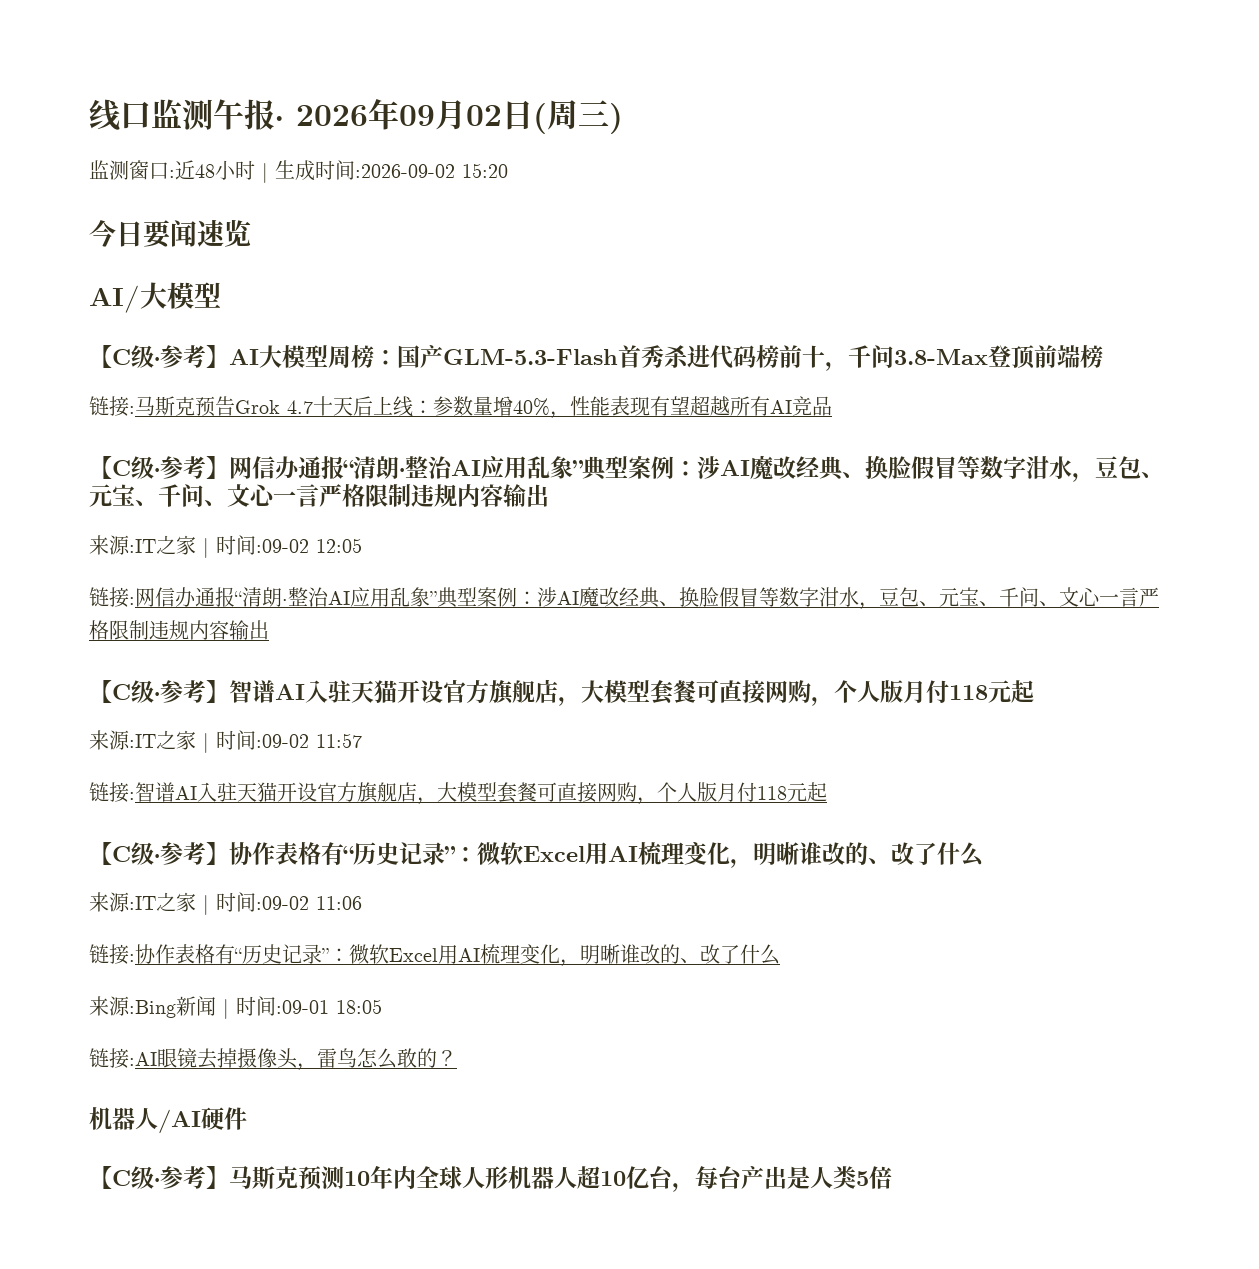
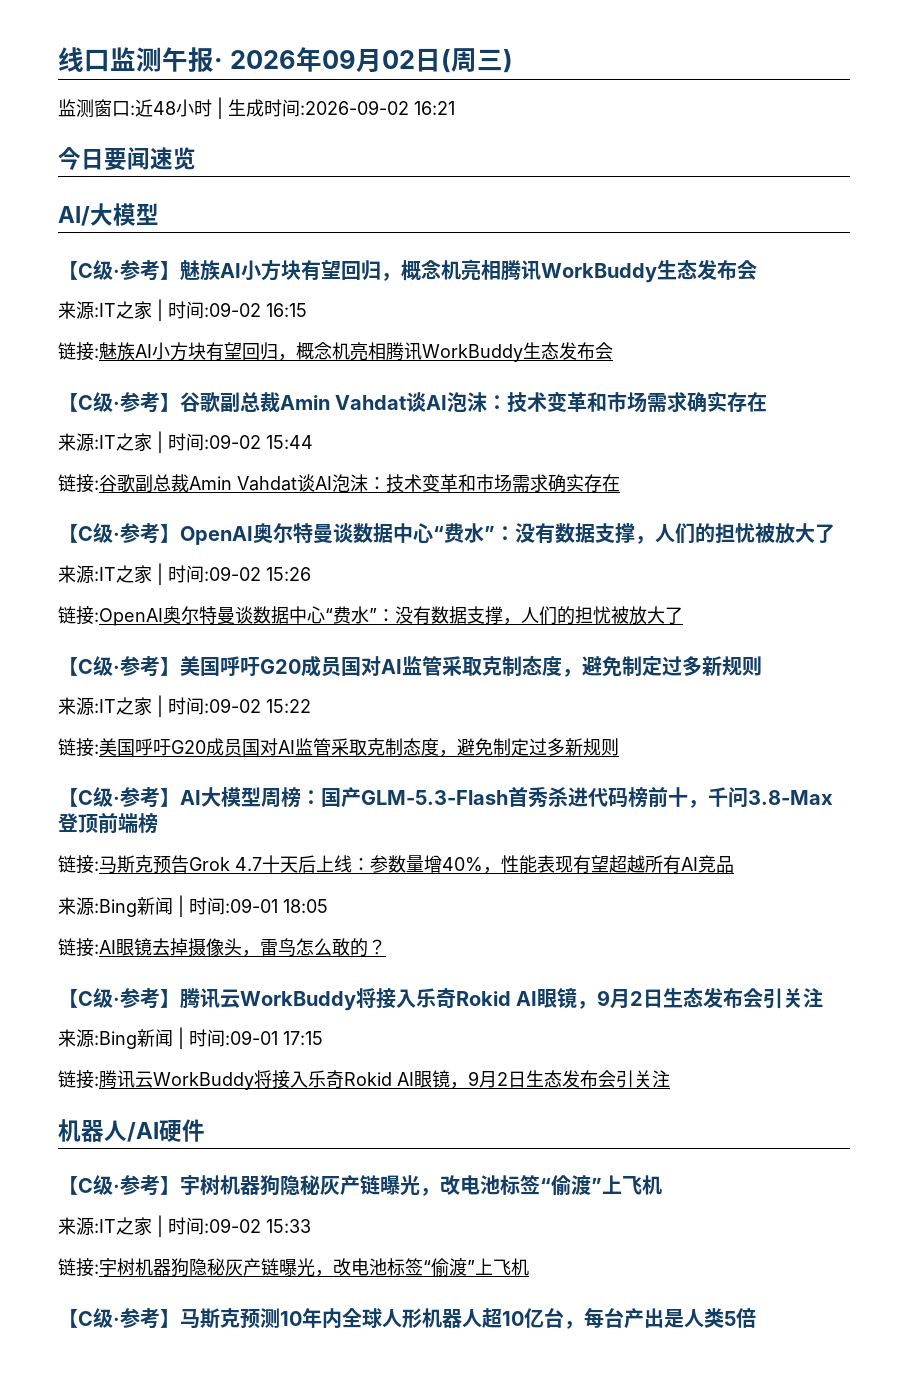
- 监测窗口:近48小时 | 生成时间:2026-09-02 15:20
+ 监测窗口:近48小时 | 生成时间:2026-09-02 16:21
+ 【C级·参考】魅族AI小方块有望回归，概念机亮相腾讯WorkBuddy生态发布会
+ 来源:IT之家 | 时间:09-02 16:15
+ 链接:魅族AI小方块有望回归，概念机亮相腾讯WorkBuddy生态发布会
+ 【C级·参考】谷歌副总裁Amin Vahdat谈AI泡沫：技术变革和市场需求确实存在
+ 来源:IT之家 | 时间:09-02 15:44
+ 链接:谷歌副总裁Amin Vahdat谈AI泡沫：技术变革和市场需求确实存在
+ 【C级·参考】OpenAI奥尔特曼谈数据中心“费水”：没有数据支撑，人们的担忧被放大了
+ 来源:IT之家 | 时间:09-02 15:26
+ 链接:OpenAI奥尔特曼谈数据中心“费水”：没有数据支撑，人们的担忧被放大了
+ 【C级·参考】美国呼吁G20成员国对AI监管采取克制态度，避免制定过多新规则
+ 来源:IT之家 | 时间:09-02 15:22
+ 链接:美国呼吁G20成员国对AI监管采取克制态度，避免制定过多新规则
- 【C级·参考】网信办通报“清朗·整治AI应用乱象”典型案例：涉AI魔改经典、换脸假冒等数字泔水，豆包、元宝、千问、文心一言严格限制违规内容输出
- 来源:IT之家 | 时间:09-02 12:05
- 链接:网信办通报“清朗·整治AI应用乱象”典型案例：涉AI魔改经典、换脸假冒等数字泔水，豆包、元宝、千问、文心一言严格限制违规内容输出
- 【C级·参考】智谱AI入驻天猫开设官方旗舰店，大模型套餐可直接网购，个人版月付118元起
- 来源:IT之家 | 时间:09-02 11:57
- 链接:智谱AI入驻天猫开设官方旗舰店，大模型套餐可直接网购，个人版月付118元起
- 【C级·参考】协作表格有“历史记录”：微软Excel用AI梳理变化，明晰谁改的、改了什么
- 来源:IT之家 | 时间:09-02 11:06
- 链接:协作表格有“历史记录”：微软Excel用AI梳理变化，明晰谁改的、改了什么
+ 【C级·参考】腾讯云WorkBuddy将接入乐奇Rokid AI眼镜，9月2日生态发布会引关注
+ 来源:Bing新闻 | 时间:09-01 17:15
+ 链接:腾讯云WorkBuddy将接入乐奇Rokid AI眼镜，9月2日生态发布会引关注
  机器人/AI硬件
+ 【C级·参考】宇树机器狗隐秘灰产链曝光，改电池标签“偷渡”上飞机
+ 来源:IT之家 | 时间:09-02 15:33
+ 链接:宇树机器狗隐秘灰产链曝光，改电池标签“偷渡”上飞机

